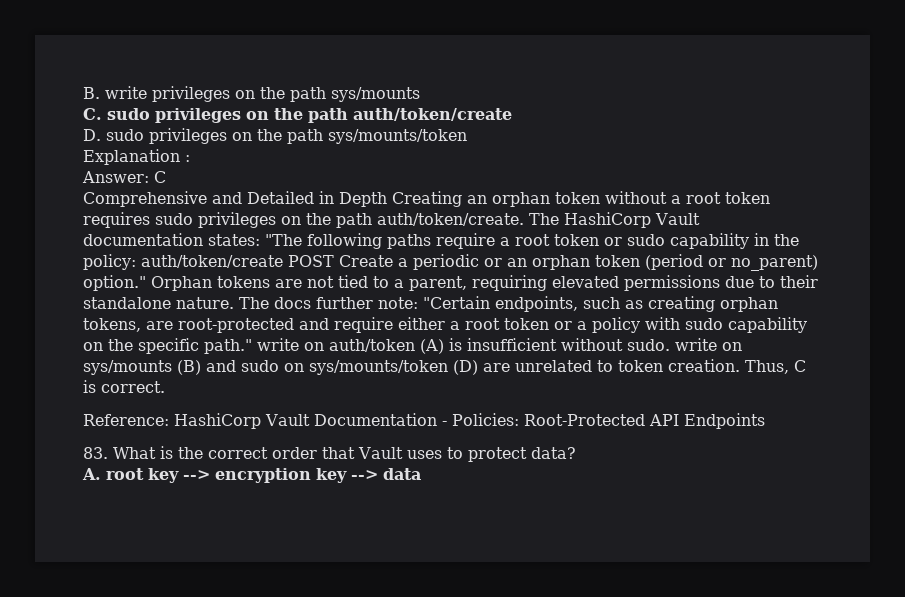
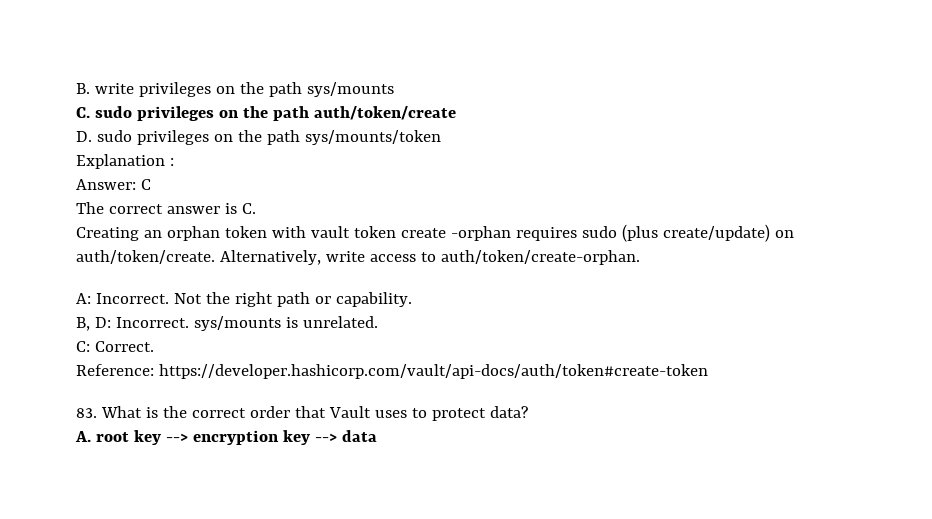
- Comprehensive and Detailed in Depth Creating an orphan token without a root token requires sudo privileges on the path auth/token/create. The HashiCorp Vault documentation states: "The following paths require a root token or sudo capability in the policy: auth/token/create POST Create a periodic or an orphan token (period or no_parent) option." Orphan tokens are not tied to a parent, requiring elevated permissions due to their standalone nature. The docs further note: "Certain endpoints, such as creating orphan tokens, are root-protected and require either a root token or a policy with sudo capability on the specific path." write on auth/token (A) is insufficient without sudo. write on sys/mounts (B) and sudo on sys/mounts/token (D) are unrelated to token creation. Thus, C is correct.
- Reference: HashiCorp Vault Documentation - Policies: Root-Protected API Endpoints
+ The correct answer is C.
+ Creating an orphan token with vault token create -orphan requires sudo (plus create/update) on auth/token/create. Alternatively, write access to auth/token/create-orphan.
+ A: Incorrect. Not the right path or capability.
+ B, D: Incorrect. sys/mounts is unrelated.
+ C: Correct.
+ Reference: https://developer.hashicorp.com/vault/api-docs/auth/token#create-token

